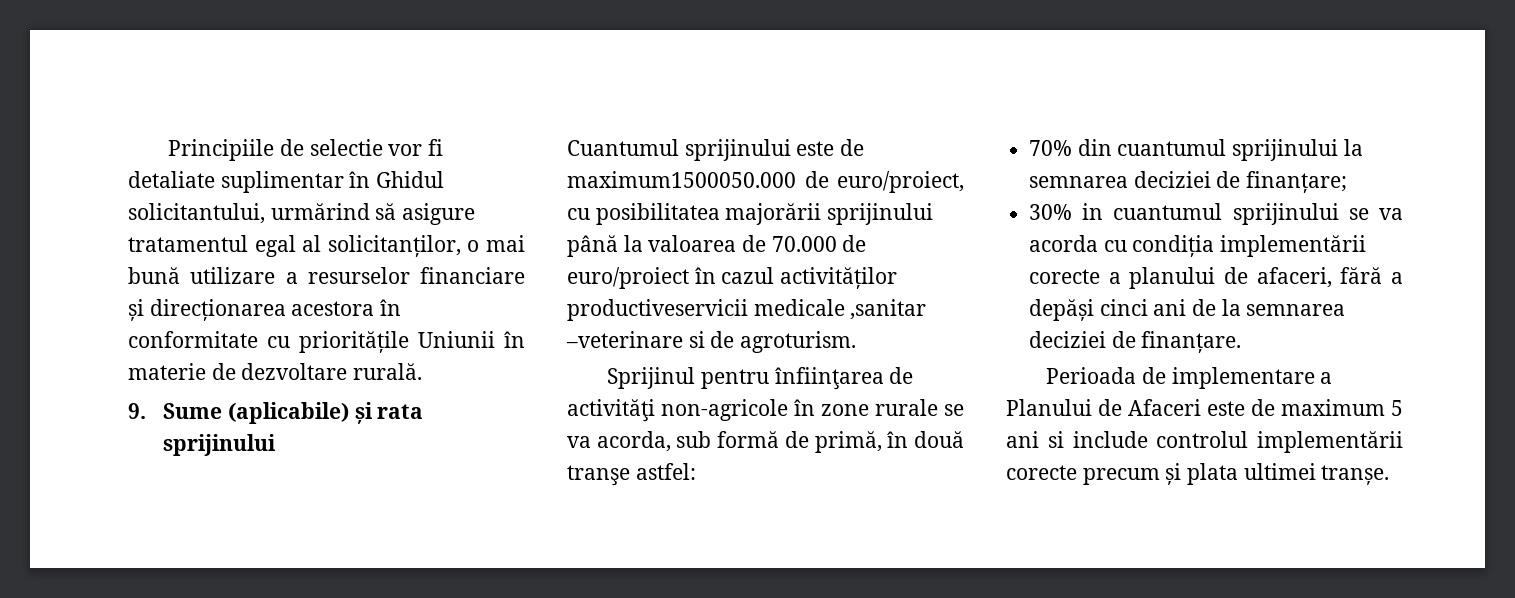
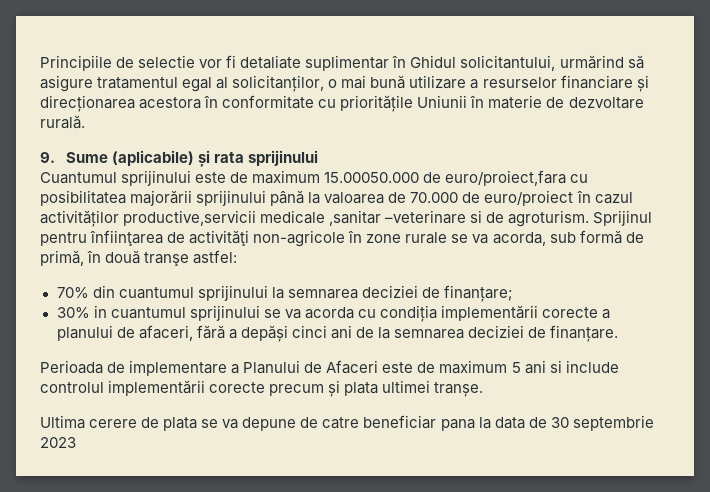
- Cuantumul sprijinului este de maximum1500050.000 de euro/proiect, cu posibilitatea majorării sprijinului până la valoarea de 70.000 de euro/proiect în cazul activităților productiveservicii medicale ,sanitar –veterinare si de agroturism.
- Sprijinul pentru înfiinţarea de activităţi non-agricole în zone rurale se va acorda, sub formă de primă, în două tranşe astfel:
+ Cuantumul sprijinului este de maximum 15.00050.000 de euro/proiect,fara cu posibilitatea majorării sprijinului până la valoarea de 70.000 de euro/proiect în cazul activităților productive,servicii medicale ,sanitar –veterinare si de agroturism. Sprijinul pentru înfiinţarea de activităţi non-agricole în zone rurale se va acorda, sub formă de primă, în două tranşe astfel:
+ Ultima cerere de plata se va depune de catre beneficiar pana la data de 30 septembrie 2023

